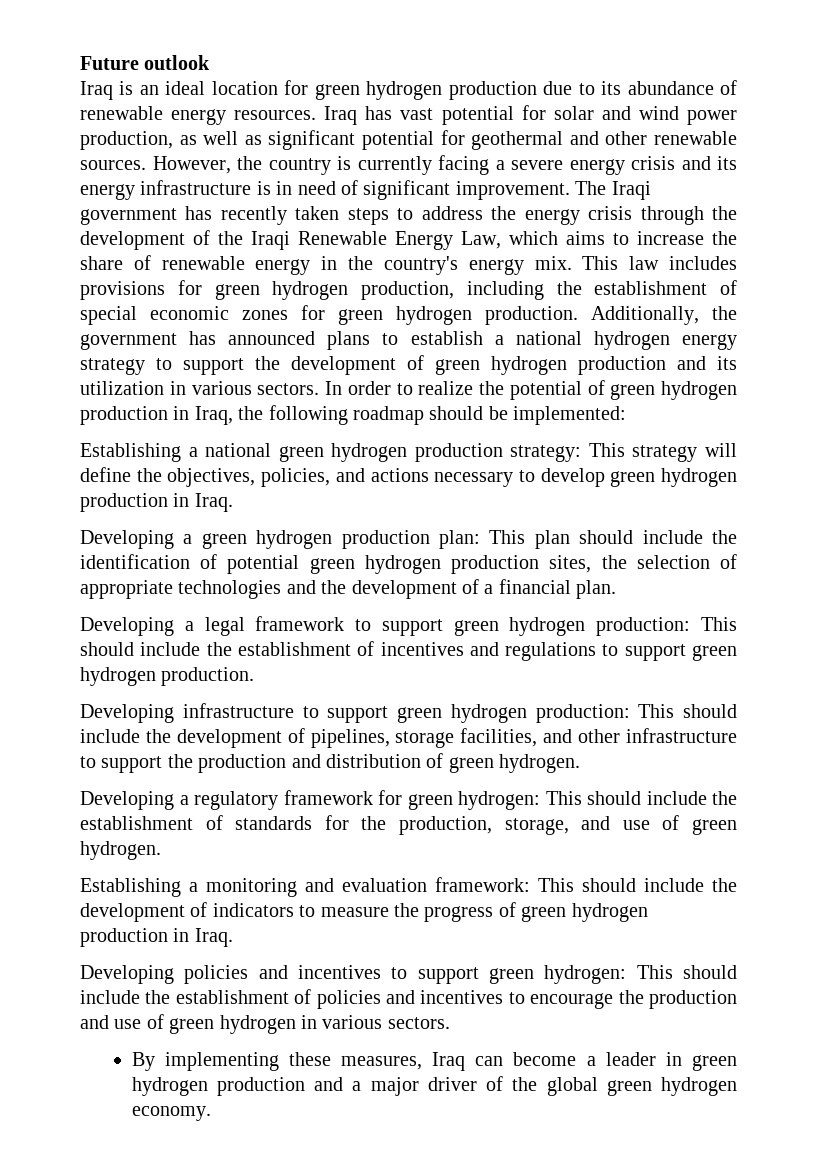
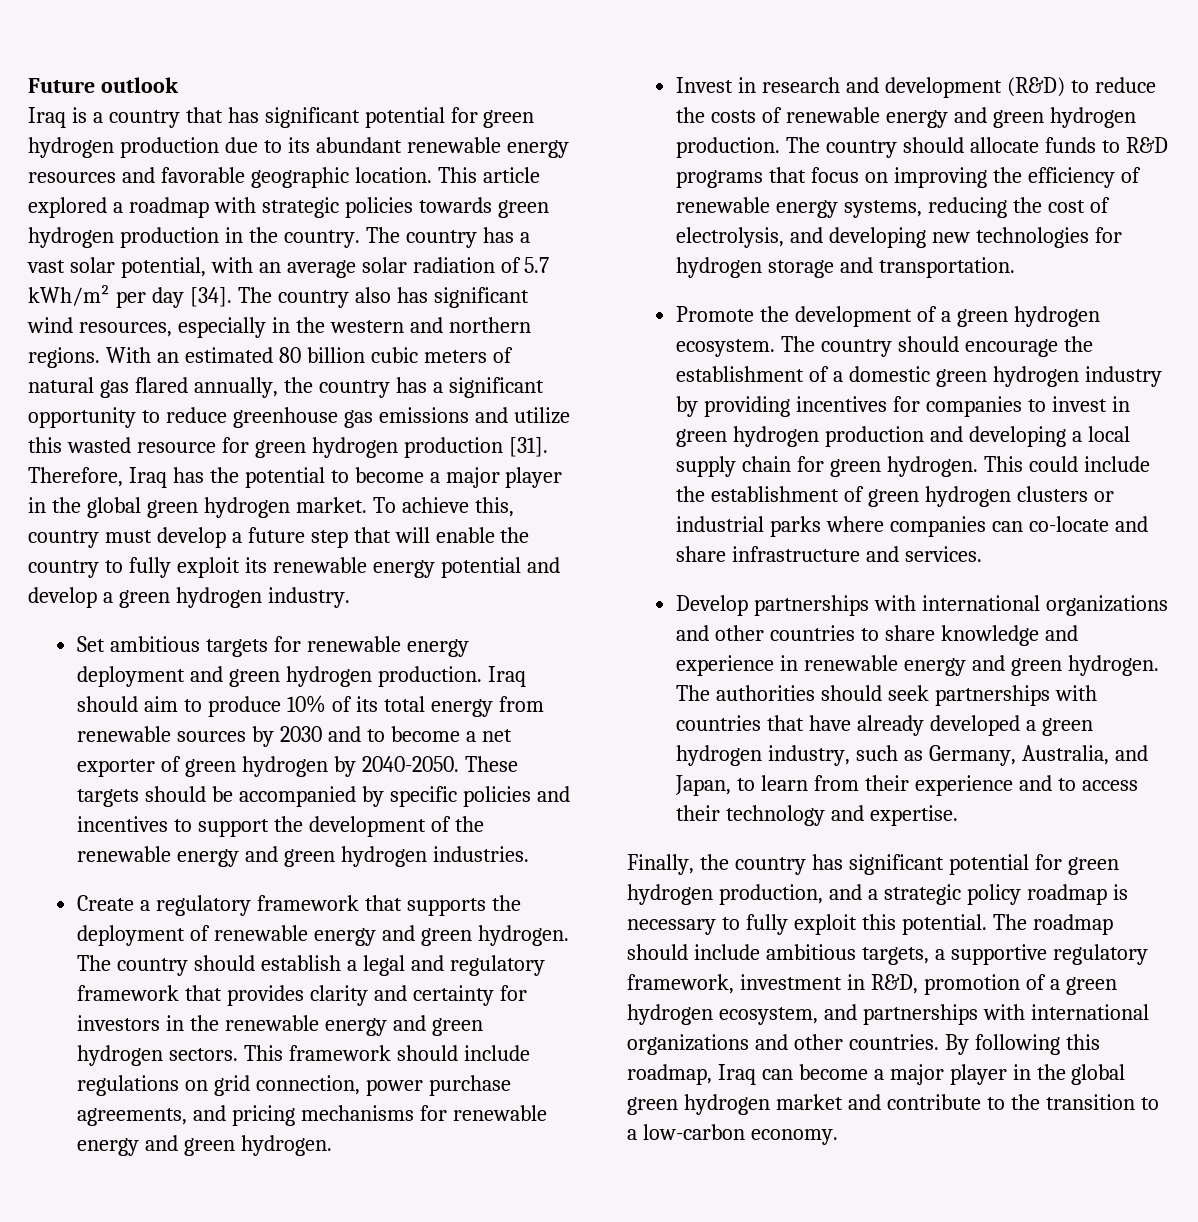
- Iraq is an ideal location for green hydrogen production due to its abundance of renewable energy resources. Iraq has vast potential for solar and wind power production, as well as significant potential for geothermal and other renewable sources. However, the country is currently facing a severe energy crisis and its energy infrastructure is in need of significant improvement. The Iraqi government has recently taken steps to address the energy crisis through the development of the Iraqi Renewable Energy Law, which aims to increase the share of renewable energy in the country's energy mix. This law includes provisions for green hydrogen production, including the establishment of special economic zones for green hydrogen production. Additionally, the government has announced plans to establish a national hydrogen energy strategy to support the development of green hydrogen production and its utilization in various sectors. In order to realize the potential of green hydrogen production in Iraq, the following roadmap should be implemented:
- Establishing a national green hydrogen production strategy: This strategy will define the objectives, policies, and actions necessary to develop green hydrogen production in Iraq.
- Developing a green hydrogen production plan: This plan should include the identification of potential green hydrogen production sites, the selection of appropriate technologies and the development of a financial plan.
- Developing a legal framework to support green hydrogen production: This should include the establishment of incentives and regulations to support green hydrogen production.
- Developing infrastructure to support green hydrogen production: This should include the development of pipelines, storage facilities, and other infrastructure to support the production and distribution of green hydrogen.
- Developing a regulatory framework for green hydrogen: This should include the establishment of standards for the production, storage, and use of green hydrogen.
- Establishing a monitoring and evaluation framework: This should include the development of indicators to measure the progress of green hydrogen production in Iraq.
- Developing policies and incentives to support green hydrogen: This should include the establishment of policies and incentives to encourage the production and use of green hydrogen in various sectors.
- By implementing these measures, Iraq can become a leader in green hydrogen production and a major driver of the global green hydrogen economy.
+ Iraq is a country that has significant potential for green hydrogen production due to its abundant renewable energy resources and favorable geographic location. This article explored a roadmap with strategic policies towards green hydrogen production in the country. The country has a vast solar potential, with an average solar radiation of 5.7 kWh/m² per day [34]. The country also has significant wind resources, especially in the western and northern regions. With an estimated 80 billion cubic meters of natural gas flared annually, the country has a significant opportunity to reduce greenhouse gas emissions and utilize this wasted resource for green hydrogen production [31]. Therefore, Iraq has the potential to become a major player in the global green hydrogen market. To achieve this, country must develop a future step that will enable the country to fully exploit its renewable energy potential and develop a green hydrogen industry.
+ Set ambitious targets for renewable energy deployment and green hydrogen production. Iraq should aim to produce 10% of its total energy from renewable sources by 2030 and to become a net exporter of green hydrogen by 2040-2050. These targets should be accompanied by specific policies and incentives to support the development of the renewable energy and green hydrogen industries.
+ Create a regulatory framework that supports the deployment of renewable energy and green hydrogen. The country should establish a legal and regulatory framework that provides clarity and certainty for investors in the renewable energy and green hydrogen sectors. This framework should include regulations on grid connection, power purchase agreements, and pricing mechanisms for renewable energy and green hydrogen.
+ Invest in research and development (R&D) to reduce the costs of renewable energy and green hydrogen production. The country should allocate funds to R&D programs that focus on improving the efficiency of renewable energy systems, reducing the cost of electrolysis, and developing new technologies for hydrogen storage and transportation.
+ Promote the development of a green hydrogen ecosystem. The country should encourage the establishment of a domestic green hydrogen industry by providing incentives for companies to invest in green hydrogen production and developing a local supply chain for green hydrogen. This could include the establishment of green hydrogen clusters or industrial parks where companies can co-locate and share infrastructure and services.
+ Develop partnerships with international organizations and other countries to share knowledge and experience in renewable energy and green hydrogen. The authorities should seek partnerships with countries that have already developed a green hydrogen industry, such as Germany, Australia, and Japan, to learn from their experience and to access their technology and expertise.
+ Finally, the country has significant potential for green hydrogen production, and a strategic policy roadmap is necessary to fully exploit this potential. The roadmap should include ambitious targets, a supportive regulatory framework, investment in R&D, promotion of a green hydrogen ecosystem, and partnerships with international organizations and other countries. By following this roadmap, Iraq can become a major player in the global green hydrogen market and contribute to the transition to a low-carbon economy.

